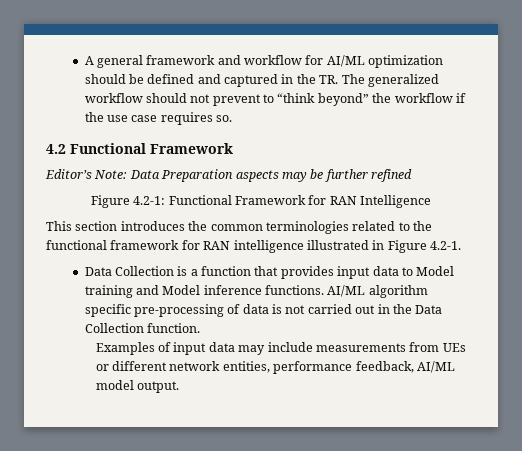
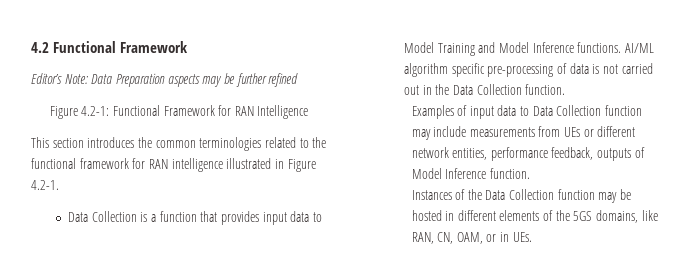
- A general framework and workflow for AI/ML optimization should be defined and captured in the TR. The generalized workflow should not prevent to “think beyond” the workflow if the use case requires so.
- Data Collection is a function that provides input data to Model training and Model inference functions.
+ Data Collection is a function that provides input data to Model Training and Model Inference functions.
- Examples of input data may include measurements from UEs or different network entities, performance feedback, AI/ML model output.
+ Examples of input data to Data Collection function may include measurements from UEs or different network entities, performance feedback, outputs of Model Inference function.
+ Instances of the Data Collection function may be hosted in different elements of the 5GS domains, like RAN, CN, OAM, or in UEs.

